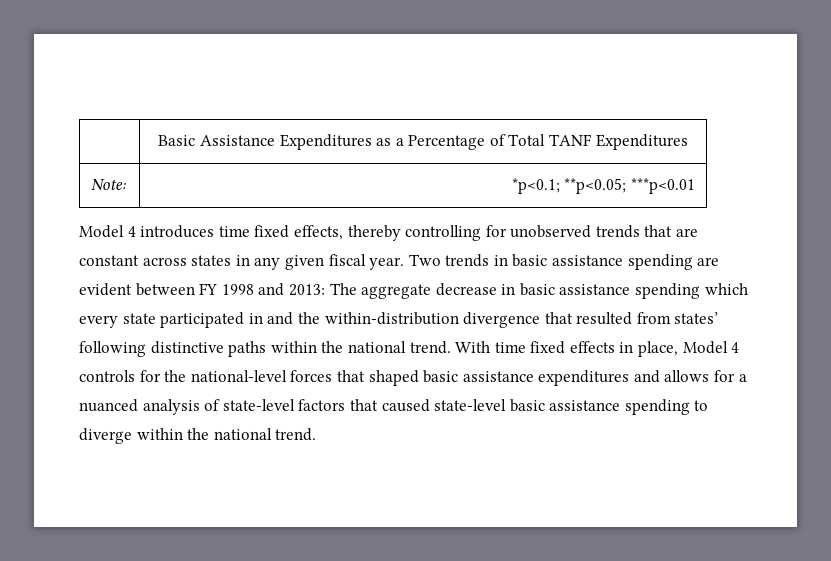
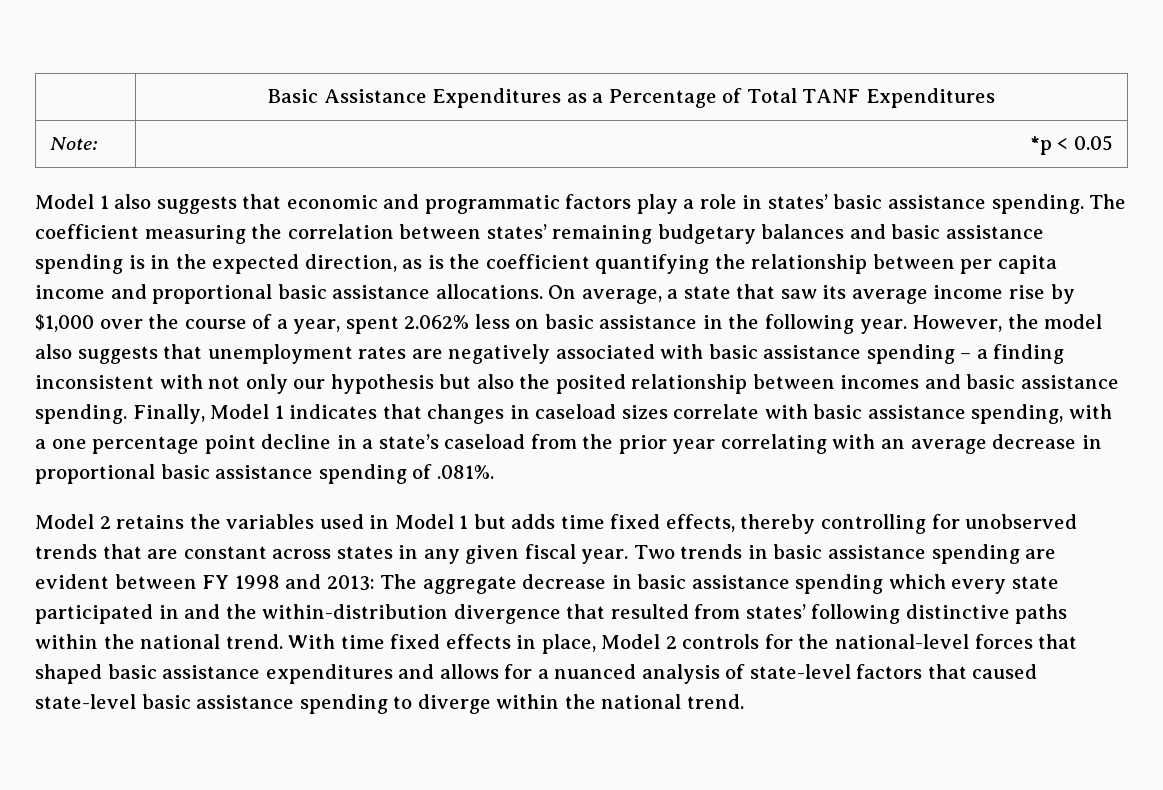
- Note: | *p<0.1; **p<0.05; ***p<0.01
- Model 4 introduces time fixed effects, thereby controlling for unobserved trends that are constant across states in any given fiscal year.
+ Note: | *p < 0.05
+ Model 1 also suggests that economic and programmatic factors play a role in states’ basic assistance spending. The coefficient measuring the correlation between states’ remaining budgetary balances and basic assistance spending is in the expected direction, as is the coefficient quantifying the relationship between per capita income and proportional basic assistance allocations. On average, a state that saw its average income rise by $1,000 over the course of a year, spent 2.062% less on basic assistance in the following year. However, the model also suggests that unemployment rates are negatively associated with basic assistance spending – a finding inconsistent with not only our hypothesis but also the posited relationship between incomes and basic assistance spending. Finally, Model 1 indicates that changes in caseload sizes correlate with basic assistance spending, with a one percentage point decline in a state’s caseload from the prior year correlating with an average decrease in proportional basic assistance spending of .081%.
+ Model 2 retains the variables used in Model 1 but adds time fixed effects, thereby controlling for unobserved trends that are constant across states in any given fiscal year.
- With time fixed effects in place, Model 4 controls for the national-level forces that shaped basic assistance expenditures and allows for a nuanced analysis of state-level factors that caused state-level basic assistance spending to diverge within the national trend.
+ With time fixed effects in place, Model 2 controls for the national-level forces that shaped basic assistance expenditures and allows for a nuanced analysis of state-level factors that caused state-level basic assistance spending to diverge within the national trend.

